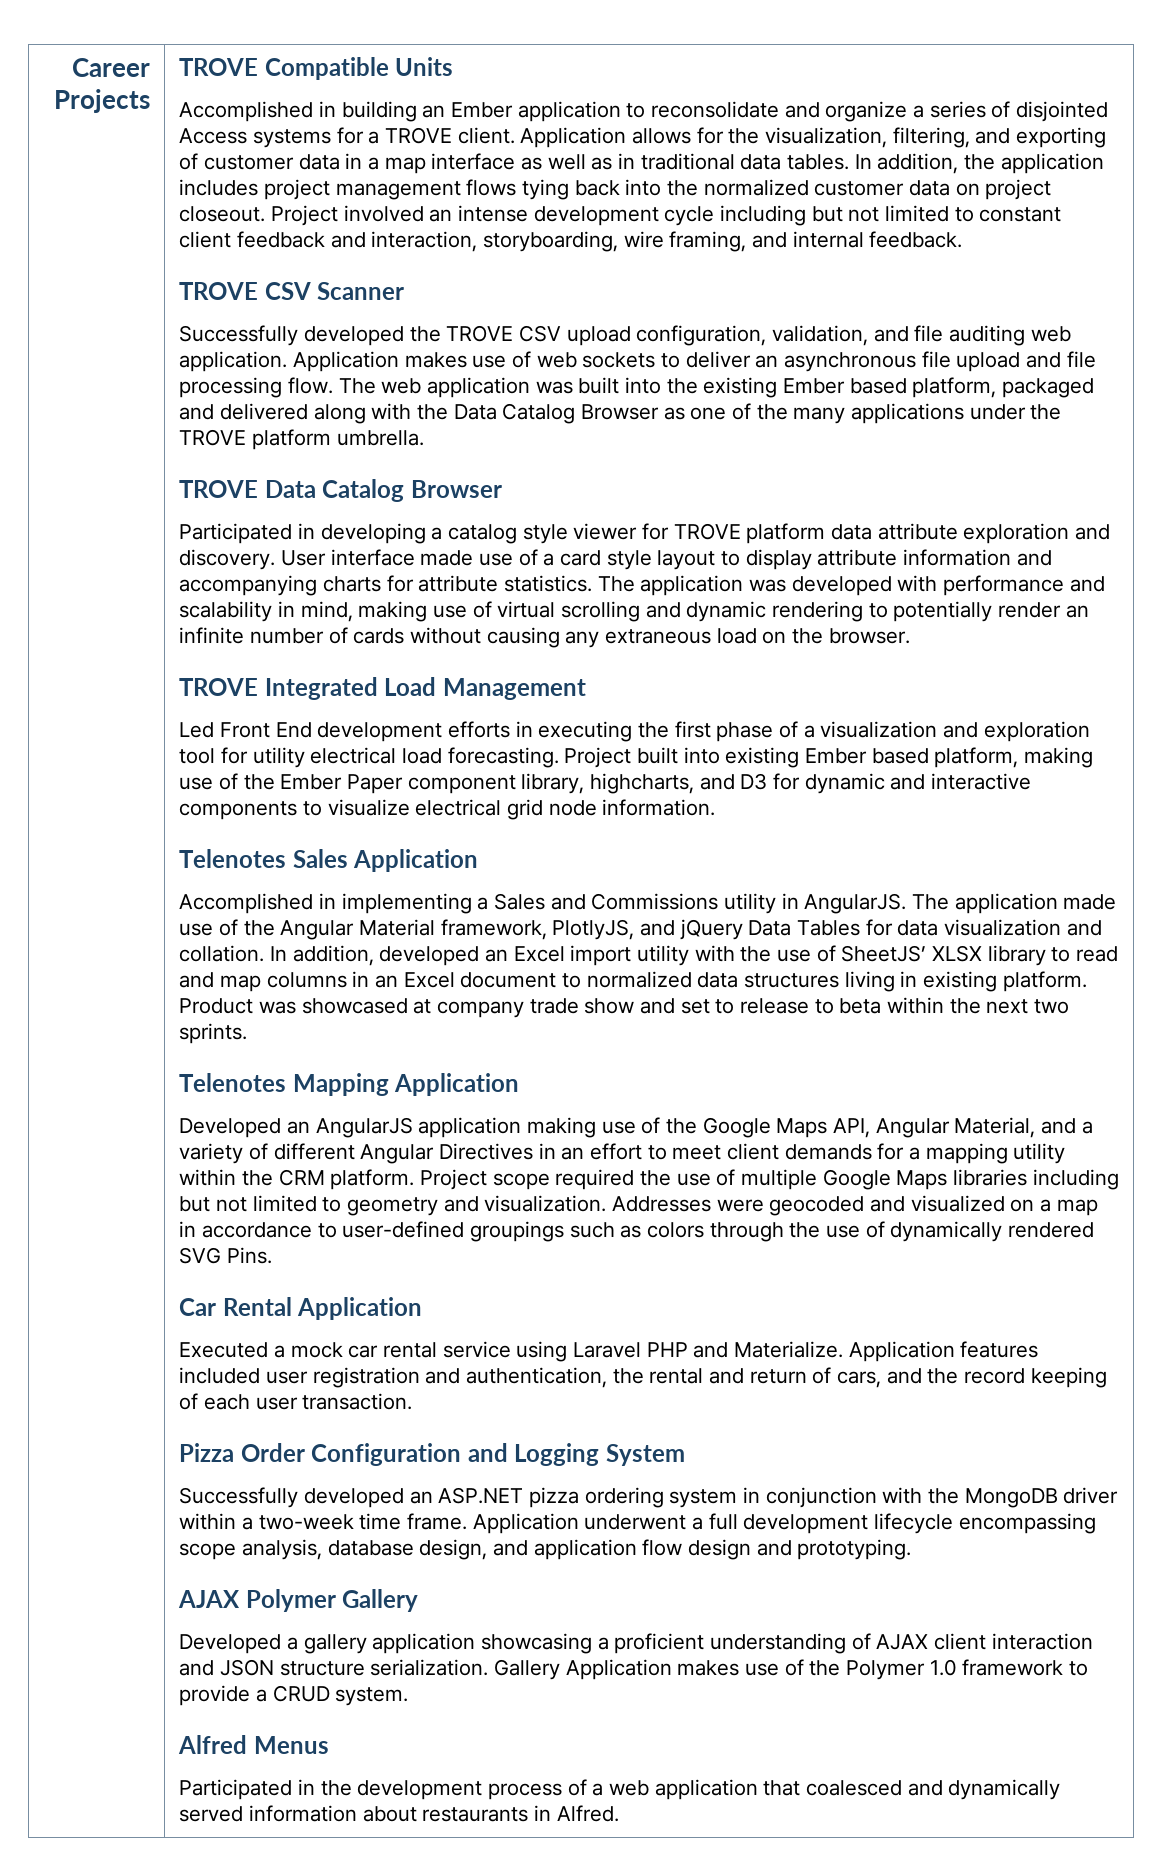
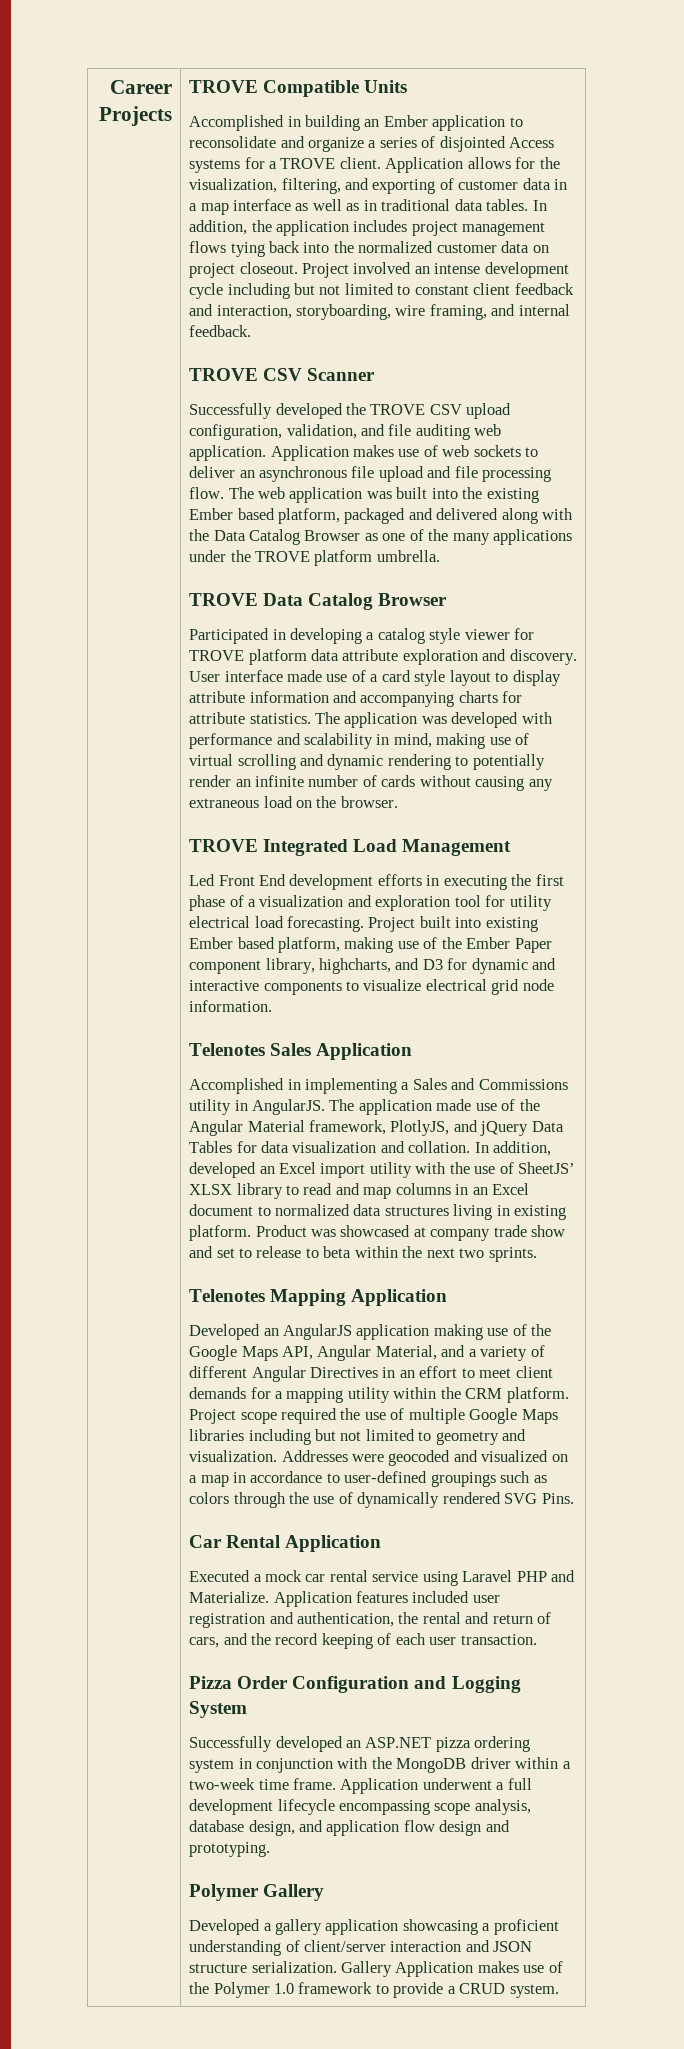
- AJAX Polymer Gallery
+ Polymer Gallery
- Developed a gallery application showcasing a proficient understanding of AJAX client interaction and JSON structure serialization.
+ Developed a gallery application showcasing a proficient understanding of client/server interaction and JSON structure serialization.
- Alfred Menus
- Participated in the development process of a web application that coalesced and dynamically served information about restaurants in Alfred.

